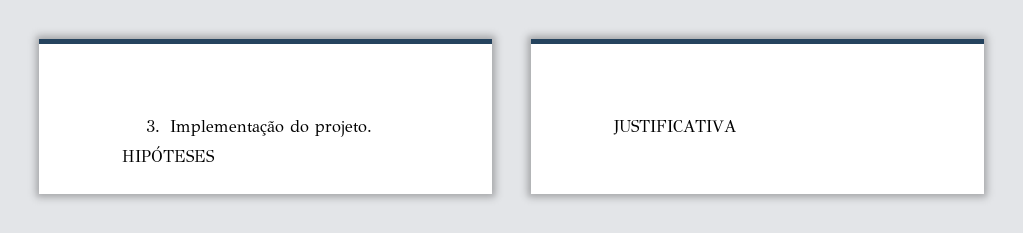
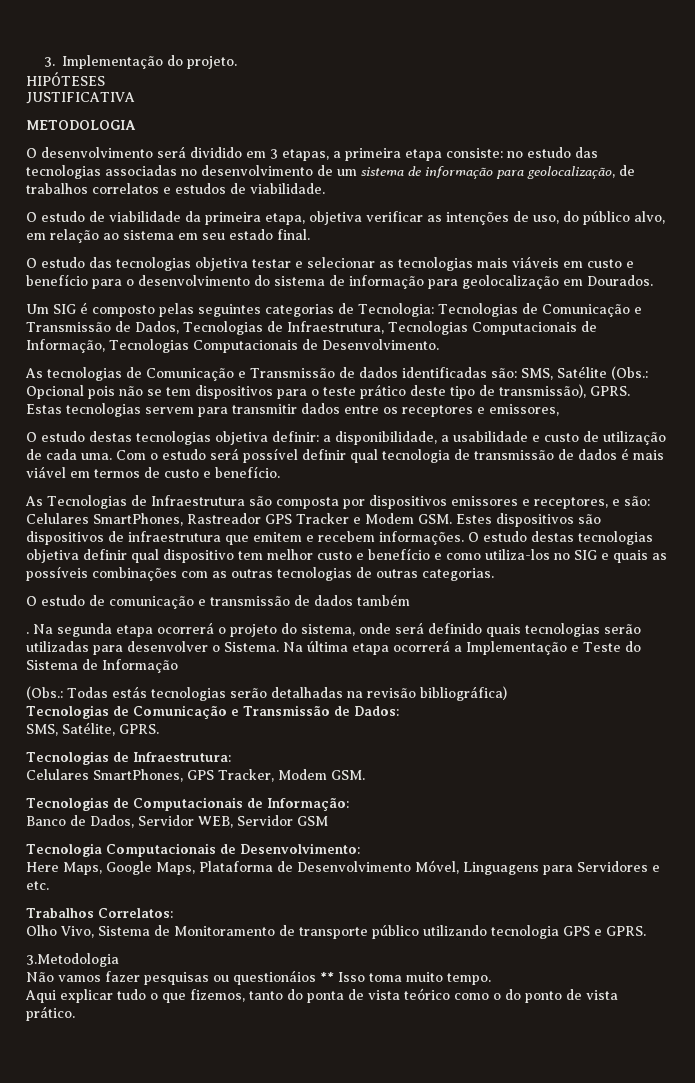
+ METODOLOGIA
+ O desenvolvimento será dividido em 3 etapas, a primeira etapa consiste: no estudo das tecnologias associadas no desenvolvimento de um sistema de informação para geolocalização, de trabalhos correlatos e estudos de viabilidade.
+ O estudo de viabilidade da primeira etapa, objetiva verificar as intenções de uso, do público alvo, em relação ao sistema em seu estado final.
+ O estudo das tecnologias objetiva testar e selecionar as tecnologias mais viáveis em custo e benefício para o desenvolvimento do sistema de informação para geolocalização em Dourados.
+ Um SIG é composto pelas seguintes categorias de Tecnologia: Tecnologias de Comunicação e Transmissão de Dados, Tecnologias de Infraestrutura, Tecnologias Computacionais de Informação, Tecnologias Computacionais de Desenvolvimento.
+ As tecnologias de Comunicação e Transmissão de dados identificadas são: SMS, Satélite (Obs.: Opcional pois não se tem dispositivos para o teste prático deste tipo de transmissão), GPRS. Estas tecnologias servem para transmitir dados entre os receptores e emissores,
+ O estudo destas tecnologias objetiva definir: a disponibilidade, a usabilidade e custo de utilização de cada uma. Com o estudo será possível definir qual tecnologia de transmissão de dados é mais viável em termos de custo e benefício.
+ As Tecnologias de Infraestrutura são composta por dispositivos emissores e receptores, e são: Celulares SmartPhones, Rastreador GPS Tracker e Modem GSM. Estes dispositivos são dispositivos de infraestrutura que emitem e recebem informações. O estudo destas tecnologias objetiva definir qual dispositivo tem melhor custo e benefício e como utiliza-los no SIG e quais as possíveis combinações com as outras tecnologias de outras categorias.
+ O estudo de comunicação e transmissão de dados também
+ . Na segunda etapa ocorrerá o projeto do sistema, onde será definido quais tecnologias serão utilizadas para desenvolver o Sistema. Na última etapa ocorrerá a Implementação e Teste do Sistema de Informação
+ (Obs.: Todas estás tecnologias serão detalhadas na revisão bibliográfica)
+ Tecnologias de Comunicação e Transmissão de Dados:
+ SMS, Satélite, GPRS.
+ Tecnologias de Infraestrutura:
+ Celulares SmartPhones, GPS Tracker, Modem GSM.
+ Tecnologias de Computacionais de Informação:
+ Banco de Dados, Servidor WEB, Servidor GSM
+ Tecnologia Computacionais de Desenvolvimento:
+ Here Maps, Google Maps, Plataforma de Desenvolvimento Móvel, Linguagens para Servidores e etc.
+ Trabalhos Correlatos:
+ Olho Vivo, Sistema de Monitoramento de transporte público utilizando tecnologia GPS e GPRS.
+ 3.Metodologia
+ Não vamos fazer pesquisas ou questionáios ** Isso toma muito tempo.
+ Aqui explicar tudo o que fizemos, tanto do ponta de vista teórico como o do ponto de vista prático.

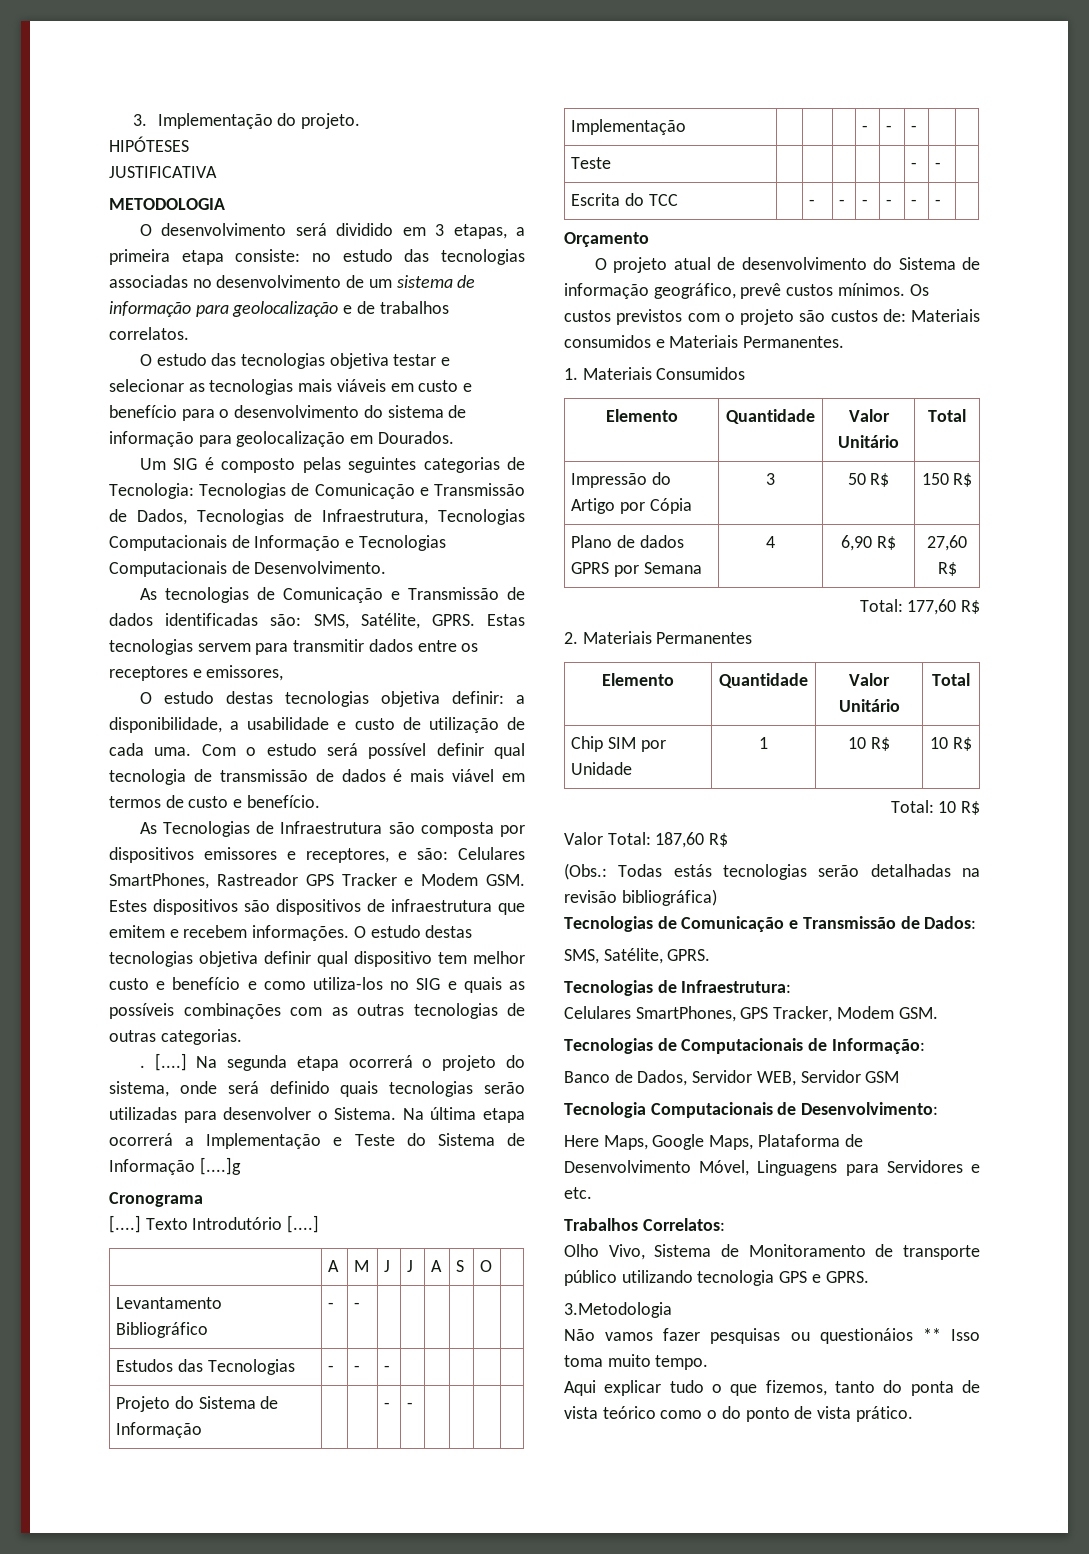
- O desenvolvimento será dividido em 3 etapas, a primeira etapa consiste: no estudo das tecnologias associadas no desenvolvimento de um sistema de informação para geolocalização, de trabalhos correlatos e estudos de viabilidade.
- O estudo de viabilidade da primeira etapa, objetiva verificar as intenções de uso, do público alvo, em relação ao sistema em seu estado final.
+ O desenvolvimento será dividido em 3 etapas, a primeira etapa consiste: no estudo das tecnologias associadas no desenvolvimento de um sistema de informação para geolocalização e de trabalhos correlatos.
- Um SIG é composto pelas seguintes categorias de Tecnologia: Tecnologias de Comunicação e Transmissão de Dados, Tecnologias de Infraestrutura, Tecnologias Computacionais de Informação, Tecnologias Computacionais de Desenvolvimento.
+ Um SIG é composto pelas seguintes categorias de Tecnologia: Tecnologias de Comunicação e Transmissão de Dados, Tecnologias de Infraestrutura, Tecnologias Computacionais de Informação e Tecnologias Computacionais de Desenvolvimento.
- As tecnologias de Comunicação e Transmissão de dados identificadas são: SMS, Satélite (Obs.: Opcional pois não se tem dispositivos para o teste prático deste tipo de transmissão), GPRS.
+ As tecnologias de Comunicação e Transmissão de dados identificadas são: SMS, Satélite, GPRS.
- O estudo de comunicação e transmissão de dados também
- .
+ . [....]
- Na última etapa ocorrerá a Implementação e Teste do Sistema de Informação
+ Na última etapa ocorrerá a Implementação e Teste do Sistema de Informação [....]g
+ Cronograma
+ [....] Texto Introdutório [....]
+ | A | M | J | J | A | S | O |
+ Levantamento Bibliográfico | - | - | | | | | |
+ Estudos das Tecnologias | - | - | - | | | | |
+ Projeto do Sistema de Informação | | | - | - | | | |
+ Implementação | | | | - | - | - | |
+ Teste | | | | | | - | - |
+ Escrita do TCC | | - | - | - | - | - | - |
+ Orçamento
+ O projeto atual de desenvolvimento do Sistema de informação geográfico, prevê custos mínimos. Os custos previstos com o projeto são custos de: Materiais consumidos e Materiais Permanentes.
+ 1. Materiais Consumidos
+ Elemento | Quantidade | Valor Unitário | Total
+ Impressão do Artigo por Cópia | 3 | 50 R$ | 150 R$
+ Plano de dados GPRS por Semana | 4 | 6,90 R$ | 27,60 R$
+ Total: 177,60 R$
+ 2. Materiais Permanentes
+ Elemento | Quantidade | Valor Unitário | Total
+ Chip SIM por Unidade | 1 | 10 R$ | 10 R$
+ Total: 10 R$
+ Valor Total: 187,60 R$

